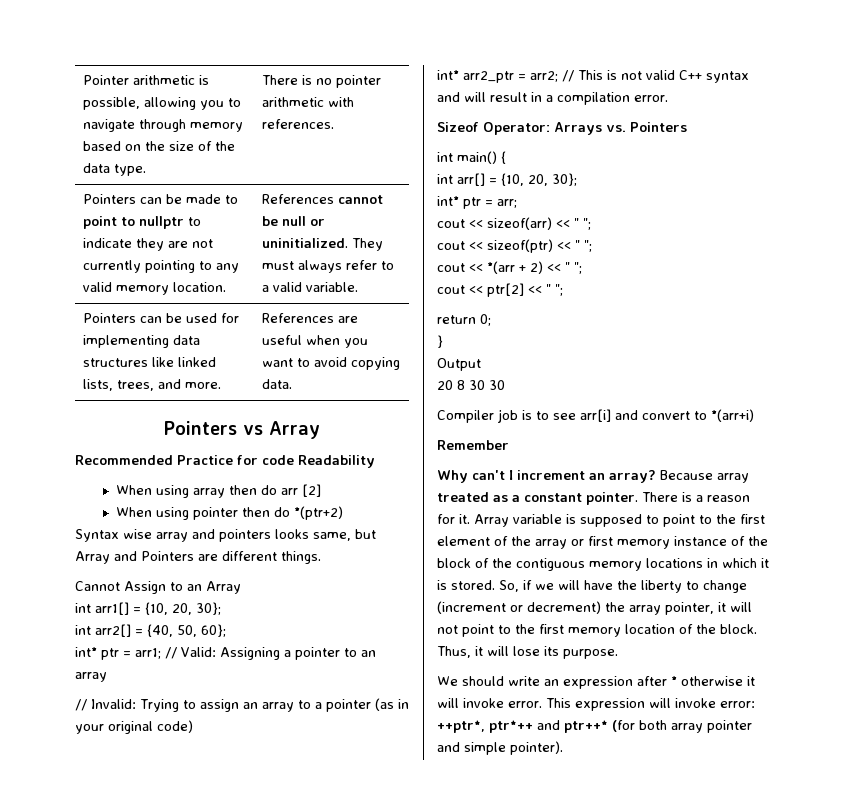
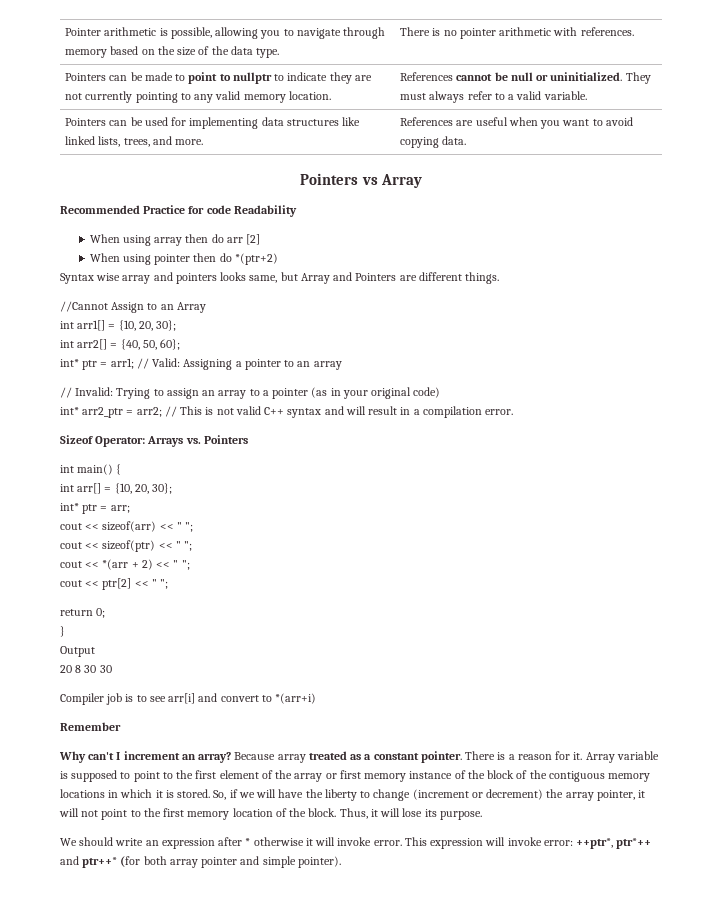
- Cannot Assign to an Array
+ //Cannot Assign to an Array

